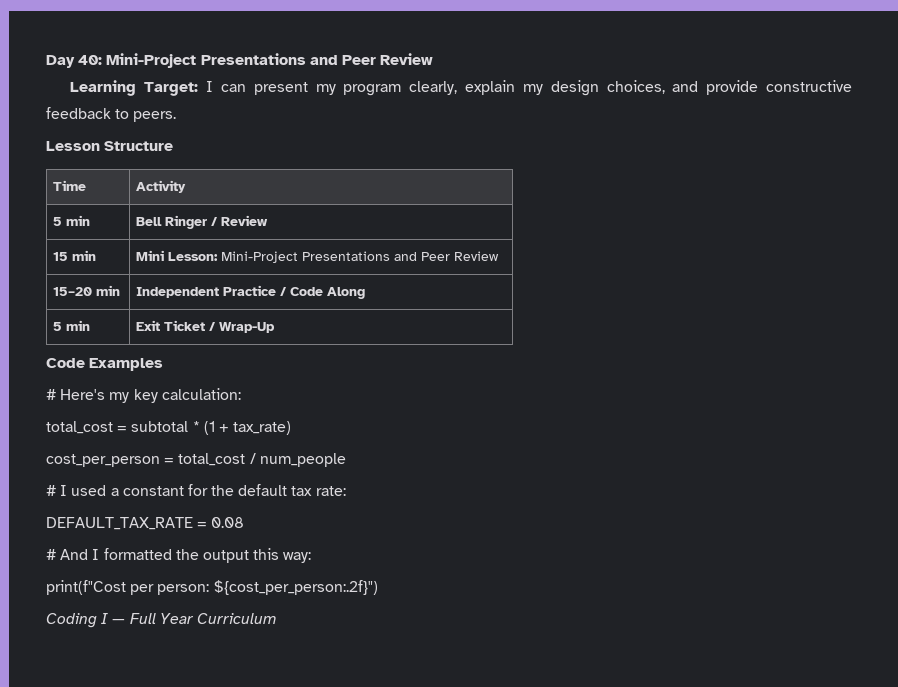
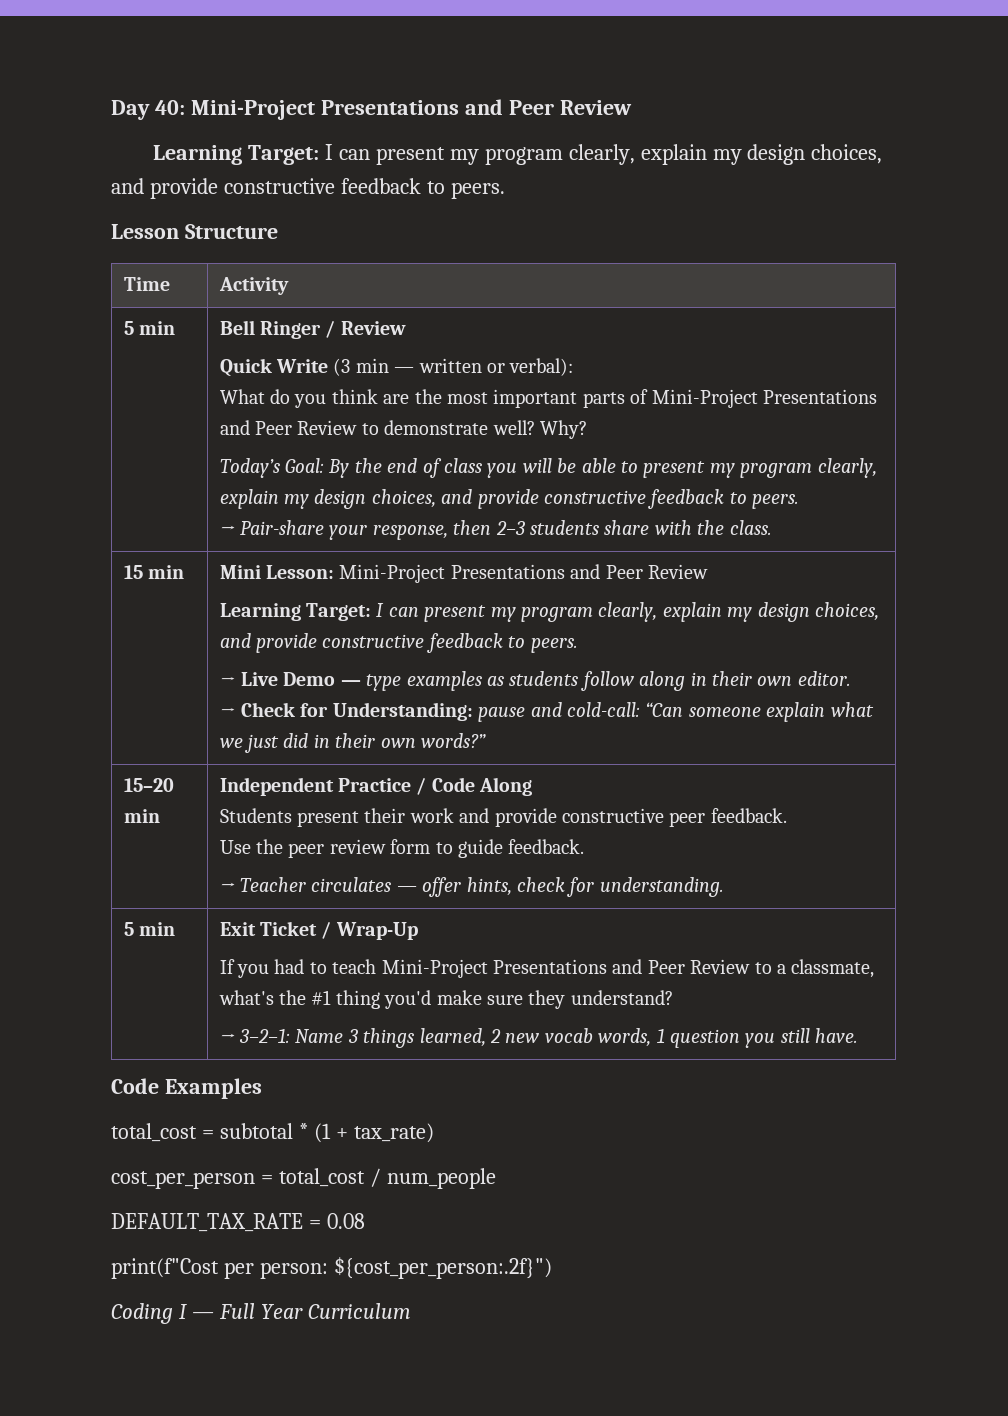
+ Quick Write (3 min — written or verbal):
+ What do you think are the most important parts of Mini-Project Presentations and Peer Review to demonstrate well? Why?
+ Today’s Goal: By the end of class you will be able to present my program clearly, explain my design choices, and provide constructive feedback to peers.
+ → Pair-share your response, then 2–3 students share with the class.
  Mini Lesson: Mini-Project Presentations and Peer Review
+ Learning Target: I can present my program clearly, explain my design choices, and provide constructive feedback to peers.
+ → Live Demo — type examples as students follow along in their own editor.
+ → Check for Understanding: pause and cold-call: “Can someone explain what we just did in their own words?”
  15–20 min | Independent Practice / Code Along
+ Students present their work and provide constructive peer feedback.
+ Use the peer review form to guide feedback.
+ → Teacher circulates — offer hints, check for understanding.
+ If you had to teach Mini-Project Presentations and Peer Review to a classmate, what's the #1 thing you'd make sure they understand?
+ → 3–2–1: Name 3 things learned, 2 new vocab words, 1 question you still have.
  Code Examples
- # Here's my key calculation:
- # I used a constant for the default tax rate:
  DEFAULT_TAX_RATE = 0.08
- # And I formatted the output this way:

